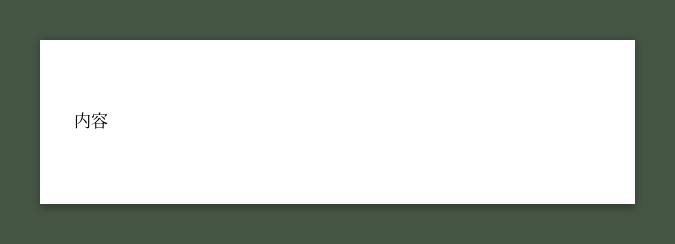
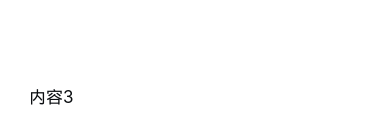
- 内容
+ 内容3

